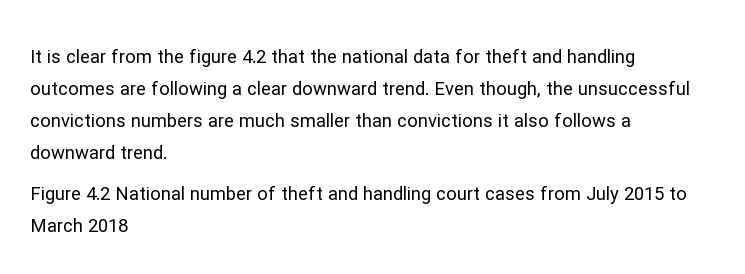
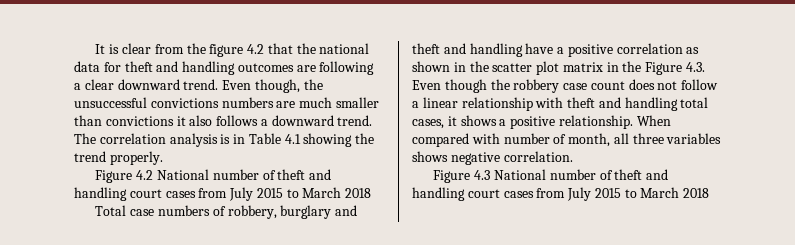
+ The correlation analysis is in Table 4.1 showing the trend properly.
+ Total case numbers of robbery, burglary and theft and handling have a positive correlation as shown in the scatter plot matrix in the Figure 4.3. Even though the robbery case count does not follow a linear relationship with theft and handling total cases, it shows a positive relationship. When compared with number of month, all three variables shows negative correlation.
+ Figure 4.3 National number of theft and handling court cases from July 2015 to March 2018

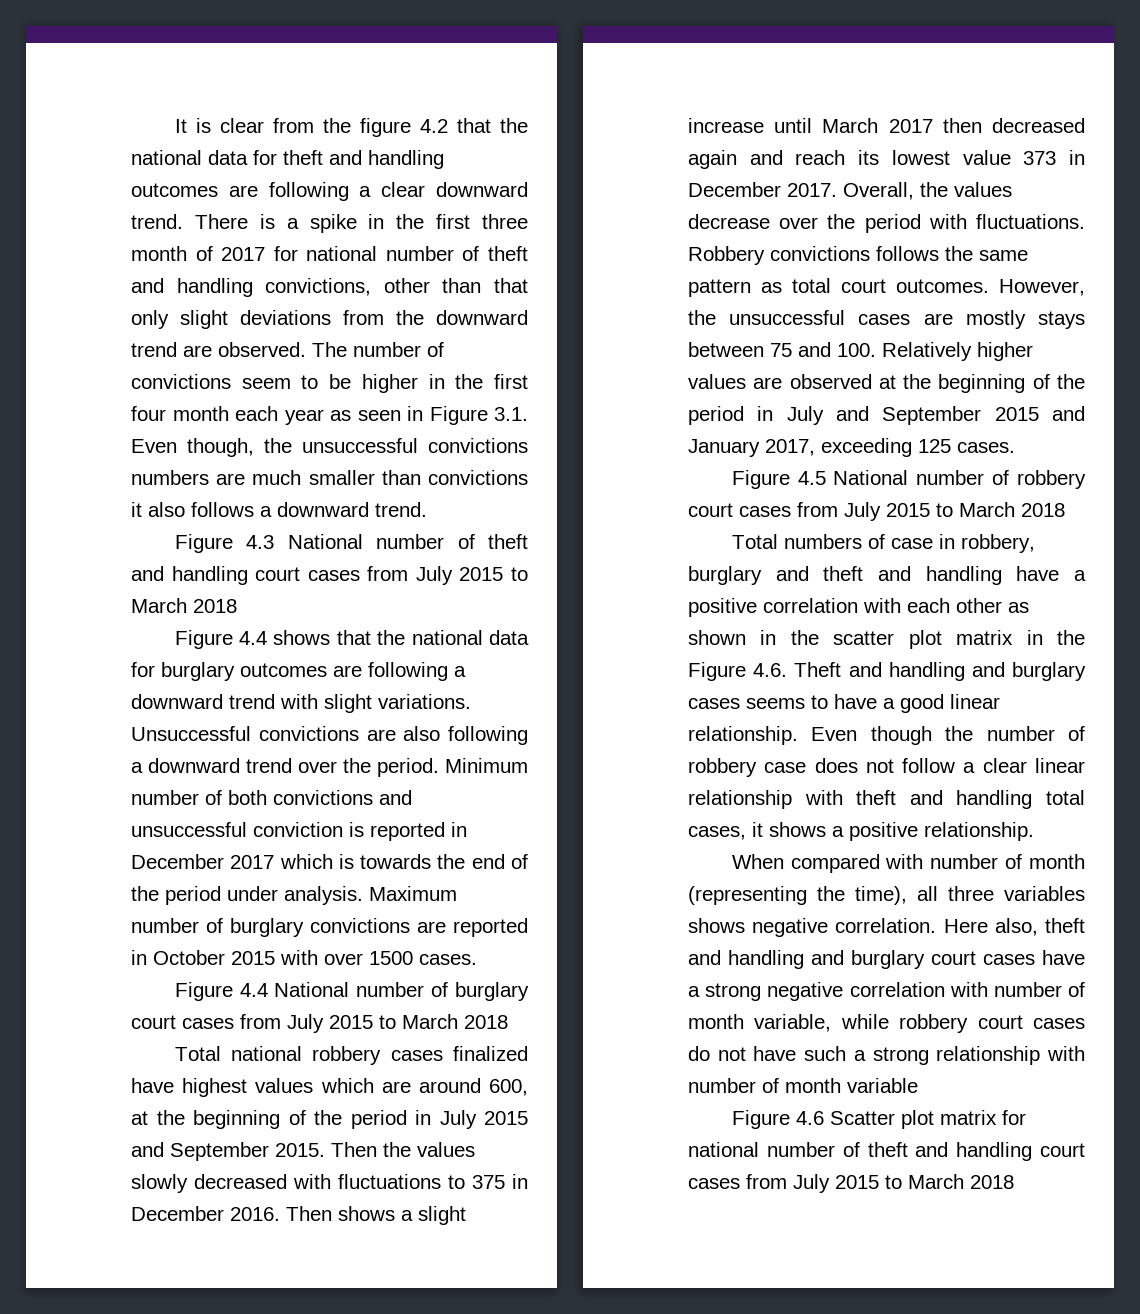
- Even though, the unsuccessful convictions numbers are much smaller than convictions it also follows a downward trend. The correlation analysis is in Table 4.1 showing the trend properly.
- Figure 4.2 National number of theft and handling court cases from July 2015 to March 2018
- Total case numbers of robbery, burglary and theft and handling have a positive correlation as shown in the scatter plot matrix in the Figure 4.3. Even though the robbery case count does not follow a linear relationship with theft and handling total cases, it shows a positive relationship. When compared with number of month, all three variables shows negative correlation.
+ There is a spike in the first three month of 2017 for national number of theft and handling convictions, other than that only slight deviations from the downward trend are observed. The number of convictions seem to be higher in the first four month each year as seen in Figure 3.1. Even though, the unsuccessful convictions numbers are much smaller than convictions it also follows a downward trend.
+ Figure 4.4 shows that the national data for burglary outcomes are following a downward trend with slight variations. Unsuccessful convictions are also following a downward trend over the period. Minimum number of both convictions and unsuccessful conviction is reported in December 2017 which is towards the end of the period under analysis. Maximum number of burglary convictions are reported in October 2015 with over 1500 cases.
+ Figure 4.4 National number of burglary court cases from July 2015 to March 2018
+ Total national robbery cases finalized have highest values which are around 600, at the beginning of the period in July 2015 and September 2015. Then the values slowly decreased with fluctuations to 375 in December 2016. Then shows a slight increase until March 2017 then decreased again and reach its lowest value 373 in December 2017. Overall, the values decrease over the period with fluctuations. Robbery convictions follows the same pattern as total court outcomes. However, the unsuccessful cases are mostly stays between 75 and 100. Relatively higher values are observed at the beginning of the period in July and September 2015 and January 2017, exceeding 125 cases.
+ Figure 4.5 National number of robbery court cases from July 2015 to March 2018
+ Total numbers of case in robbery, burglary and theft and handling have a positive correlation with each other as shown in the scatter plot matrix in the Figure 4.6. Theft and handling and burglary cases seems to have a good linear relationship. Even though the number of robbery case does not follow a clear linear relationship with theft and handling total cases, it shows a positive relationship.
+ When compared with number of month (representing the time), all three variables shows negative correlation. Here also, theft and handling and burglary court cases have a strong negative correlation with number of month variable, while robbery court cases do not have such a strong relationship with number of month variable
+ Figure 4.6 Scatter plot matrix for national number of theft and handling court cases from July 2015 to March 2018

